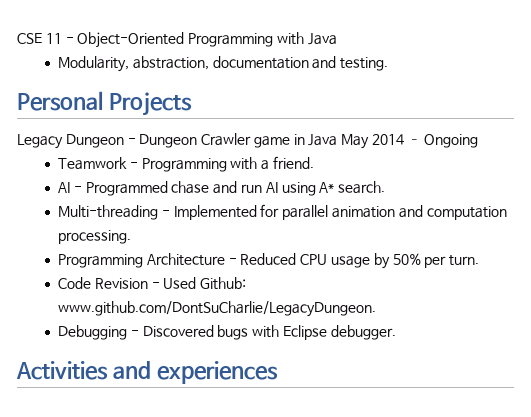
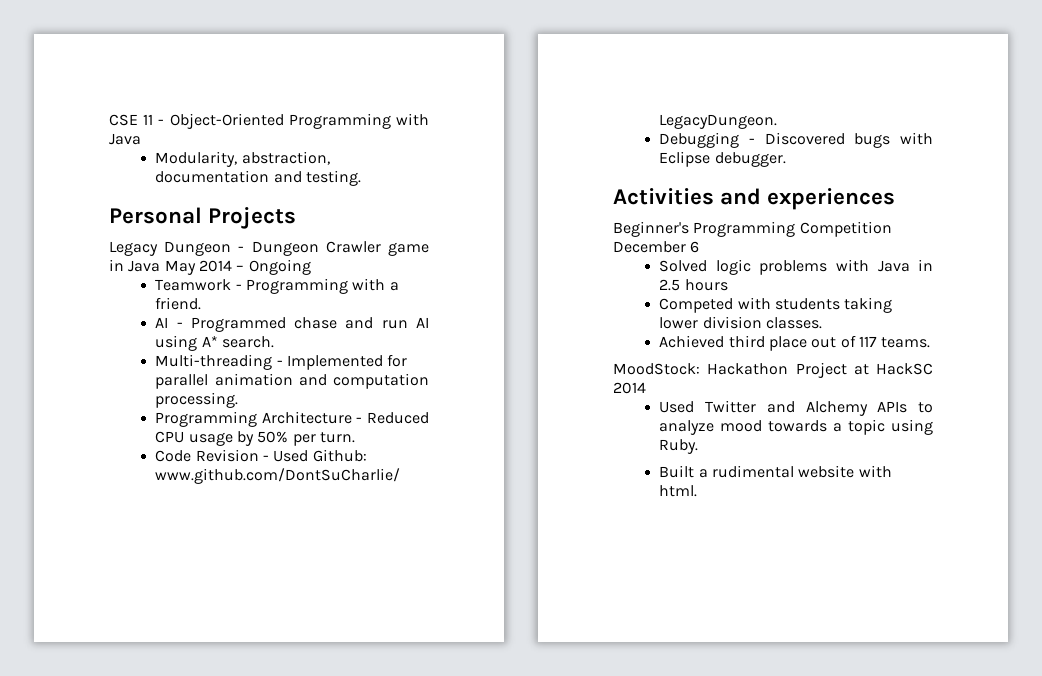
+ Beginner's Programming Competition December 6
+ Solved logic problems with Java in 2.5 hours
+ Competed with students taking lower division classes.
+ Achieved third place out of 117 teams.
+ MoodStock: Hackathon Project at HackSC 2014
+ Used Twitter and Alchemy APIs to analyze mood towards a topic using Ruby.
+ Built a rudimental website with html.

